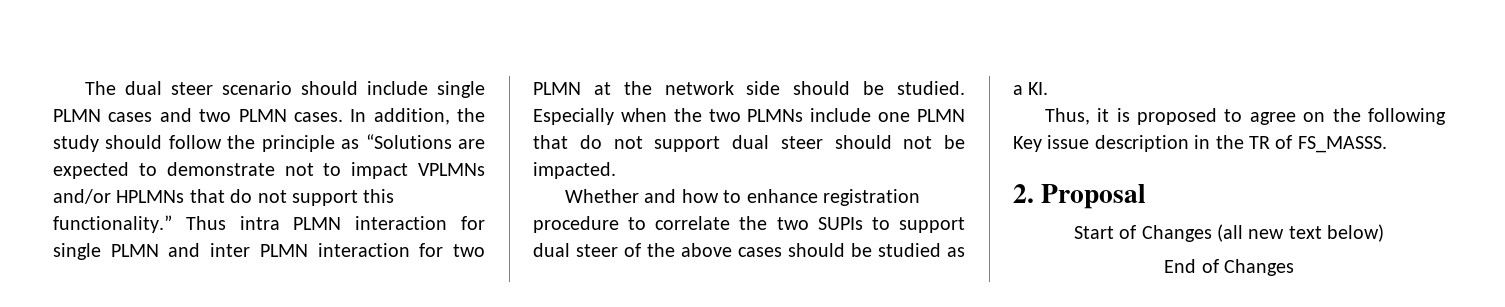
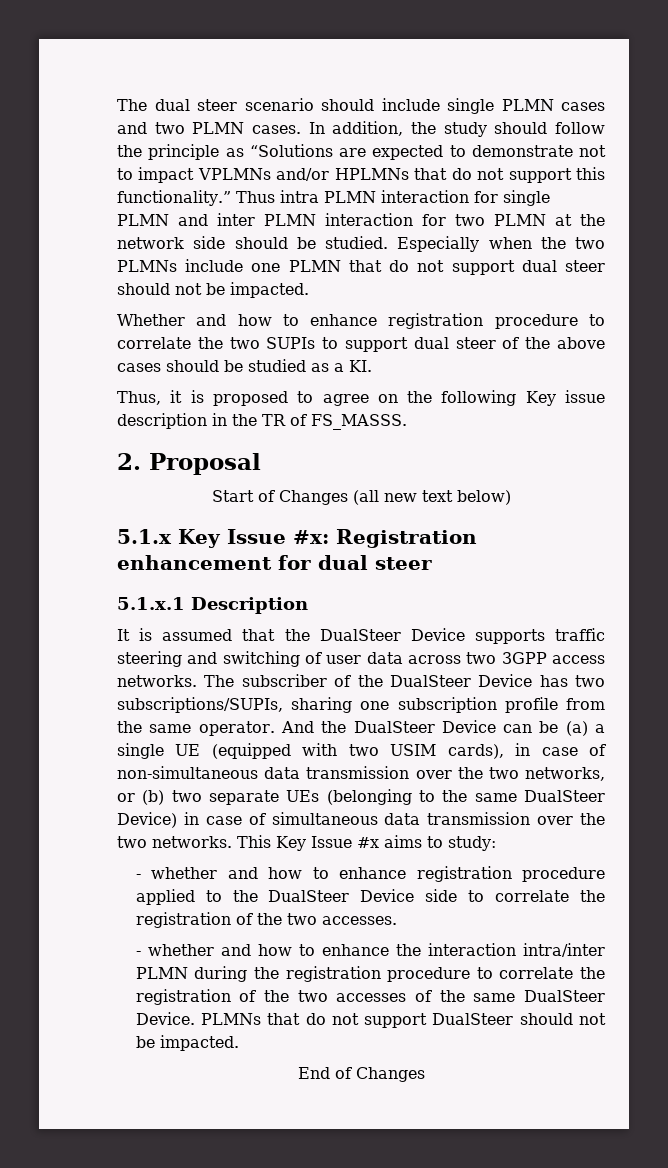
+ 5.1.x Key Issue #x: Registration enhancement for dual steer
+ 5.1.x.1 Description
+ It is assumed that the DualSteer Device supports traffic steering and switching of user data across two 3GPP access networks. The subscriber of the DualSteer Device has two subscriptions/SUPIs, sharing one subscription profile from the same operator. And the DualSteer Device can be (a) a single UE (equipped with two USIM cards), in case of non-simultaneous data transmission over the two networks, or (b) two separate UEs (belonging to the same DualSteer Device) in case of simultaneous data transmission over the two networks. This Key Issue #x aims to study:
+ - whether and how to enhance registration procedure applied to the DualSteer Device side to correlate the registration of the two accesses.
+ - whether and how to enhance the interaction intra/inter PLMN during the registration procedure to correlate the registration of the two accesses of the same DualSteer Device. PLMNs that do not support DualSteer should not be impacted.

